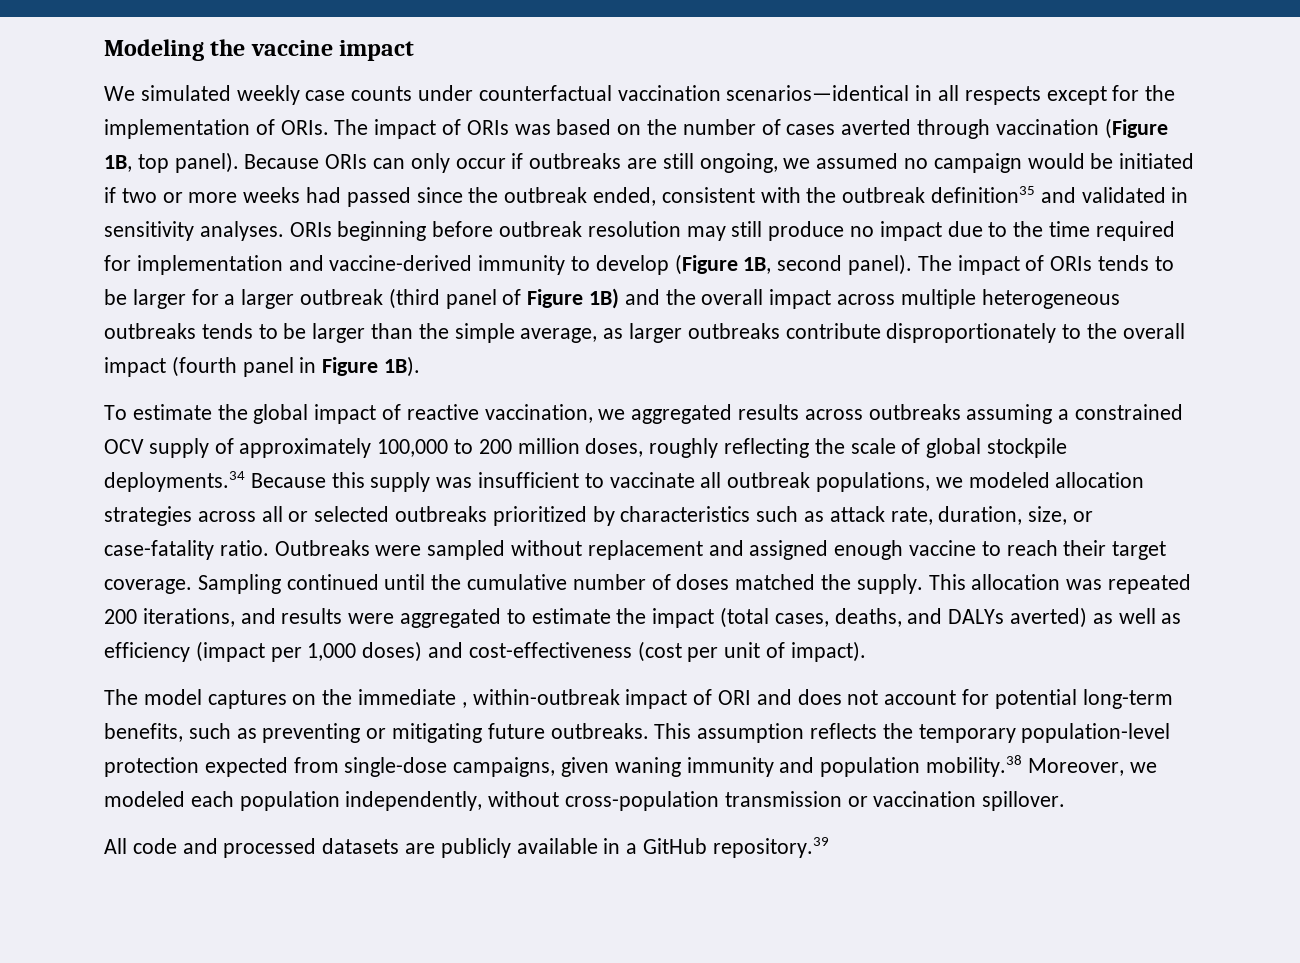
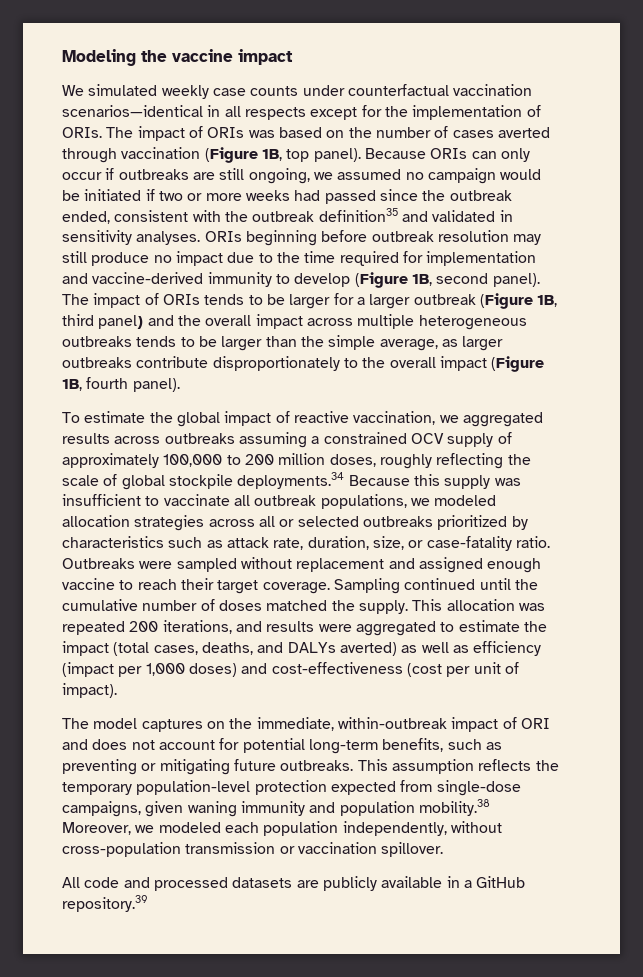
- The impact of ORIs tends to be larger for a larger outbreak (third panel of Figure 1B) and the overall impact across multiple heterogeneous outbreaks tends to be larger than the simple average, as larger outbreaks contribute disproportionately to the overall impact (fourth panel in Figure 1B).
+ The impact of ORIs tends to be larger for a larger outbreak (Figure 1B, third panel) and the overall impact across multiple heterogeneous outbreaks tends to be larger than the simple average, as larger outbreaks contribute disproportionately to the overall impact (Figure 1B, fourth panel).
- The model captures on the immediate , within-outbreak impact of ORI and does not account for potential long-term benefits, such as preventing or mitigating future outbreaks.
+ The model captures on the immediate, within-outbreak impact of ORI and does not account for potential long-term benefits, such as preventing or mitigating future outbreaks.

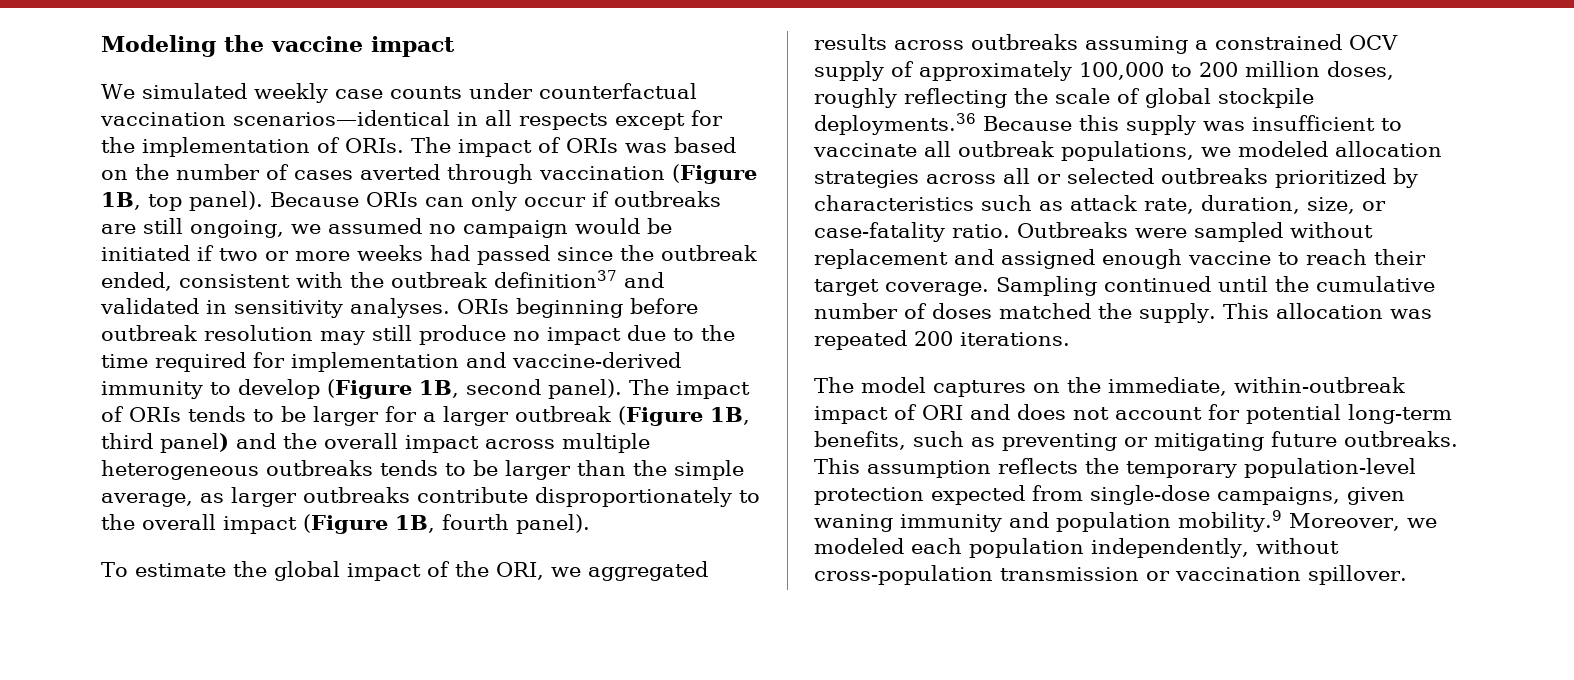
- Because ORIs can only occur if outbreaks are still ongoing, we assumed no campaign would be initiated if two or more weeks had passed since the outbreak ended, consistent with the outbreak definition35 and validated in sensitivity analyses.
+ Because ORIs can only occur if outbreaks are still ongoing, we assumed no campaign would be initiated if two or more weeks had passed since the outbreak ended, consistent with the outbreak definition37 and validated in sensitivity analyses.
- To estimate the global impact of reactive vaccination, we aggregated results across outbreaks assuming a constrained OCV supply of approximately 100,000 to 200 million doses, roughly reflecting the scale of global stockpile deployments.34 Because this supply was insufficient to vaccinate all outbreak populations, we modeled allocation strategies across all or selected outbreaks prioritized by characteristics such as attack rate, duration, size, or case-fatality ratio.
+ To estimate the global impact of the ORI, we aggregated results across outbreaks assuming a constrained OCV supply of approximately 100,000 to 200 million doses, roughly reflecting the scale of global stockpile deployments.36 Because this supply was insufficient to vaccinate all outbreak populations, we modeled allocation strategies across all or selected outbreaks prioritized by characteristics such as attack rate, duration, size, or case-fatality ratio.
- This allocation was repeated 200 iterations, and results were aggregated to estimate the impact (total cases, deaths, and DALYs averted) as well as efficiency (impact per 1,000 doses) and cost-effectiveness (cost per unit of impact).
+ This allocation was repeated 200 iterations.
- This assumption reflects the temporary population-level protection expected from single-dose campaigns, given waning immunity and population mobility.38 Moreover, we modeled each population independently, without cross-population transmission or vaccination spillover.
+ This assumption reflects the temporary population-level protection expected from single-dose campaigns, given waning immunity and population mobility.9 Moreover, we modeled each population independently, without cross-population transmission or vaccination spillover.
- All code and processed datasets are publicly available in a GitHub repository.39

